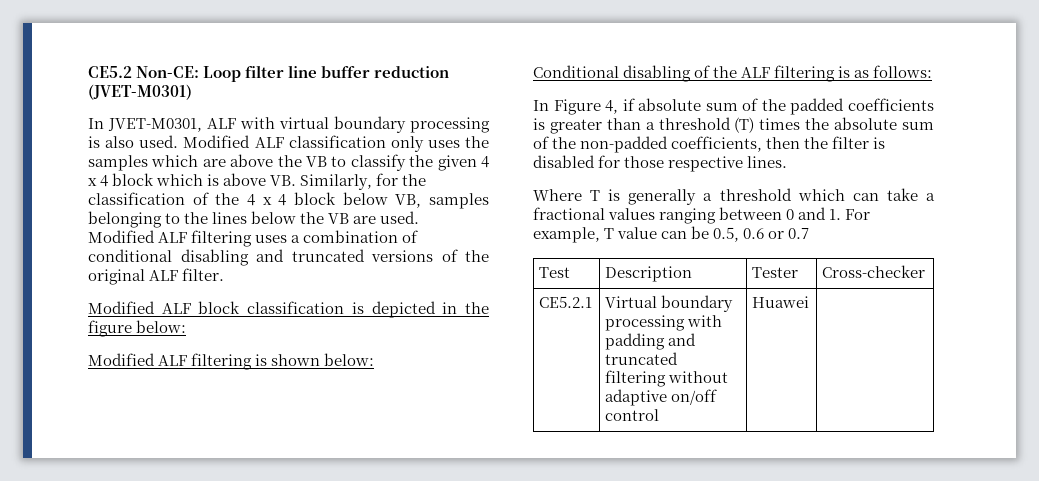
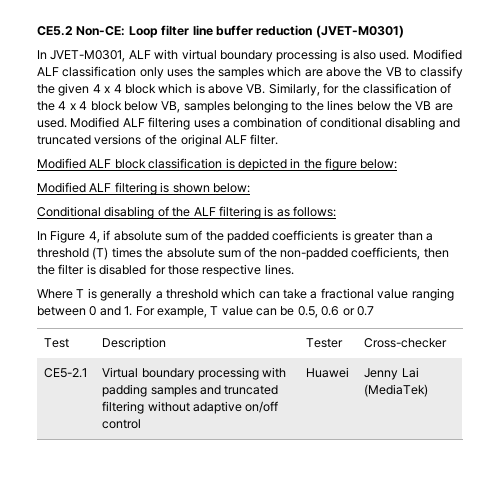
- Where T is generally a threshold which can take a fractional values ranging between 0 and 1. For example, T value can be 0.5, 0.6 or 0.7
+ Where T is generally a threshold which can take a fractional value ranging between 0 and 1. For example, T value can be 0.5, 0.6 or 0.7
- CE5.2.1 | Virtual boundary processing with padding and truncated filtering without adaptive on/off control | Huawei |
+ CE5-2.1 | Virtual boundary processing with padding samples and truncated filtering without adaptive on/off control | Huawei | Jenny Lai (MediaTek)

